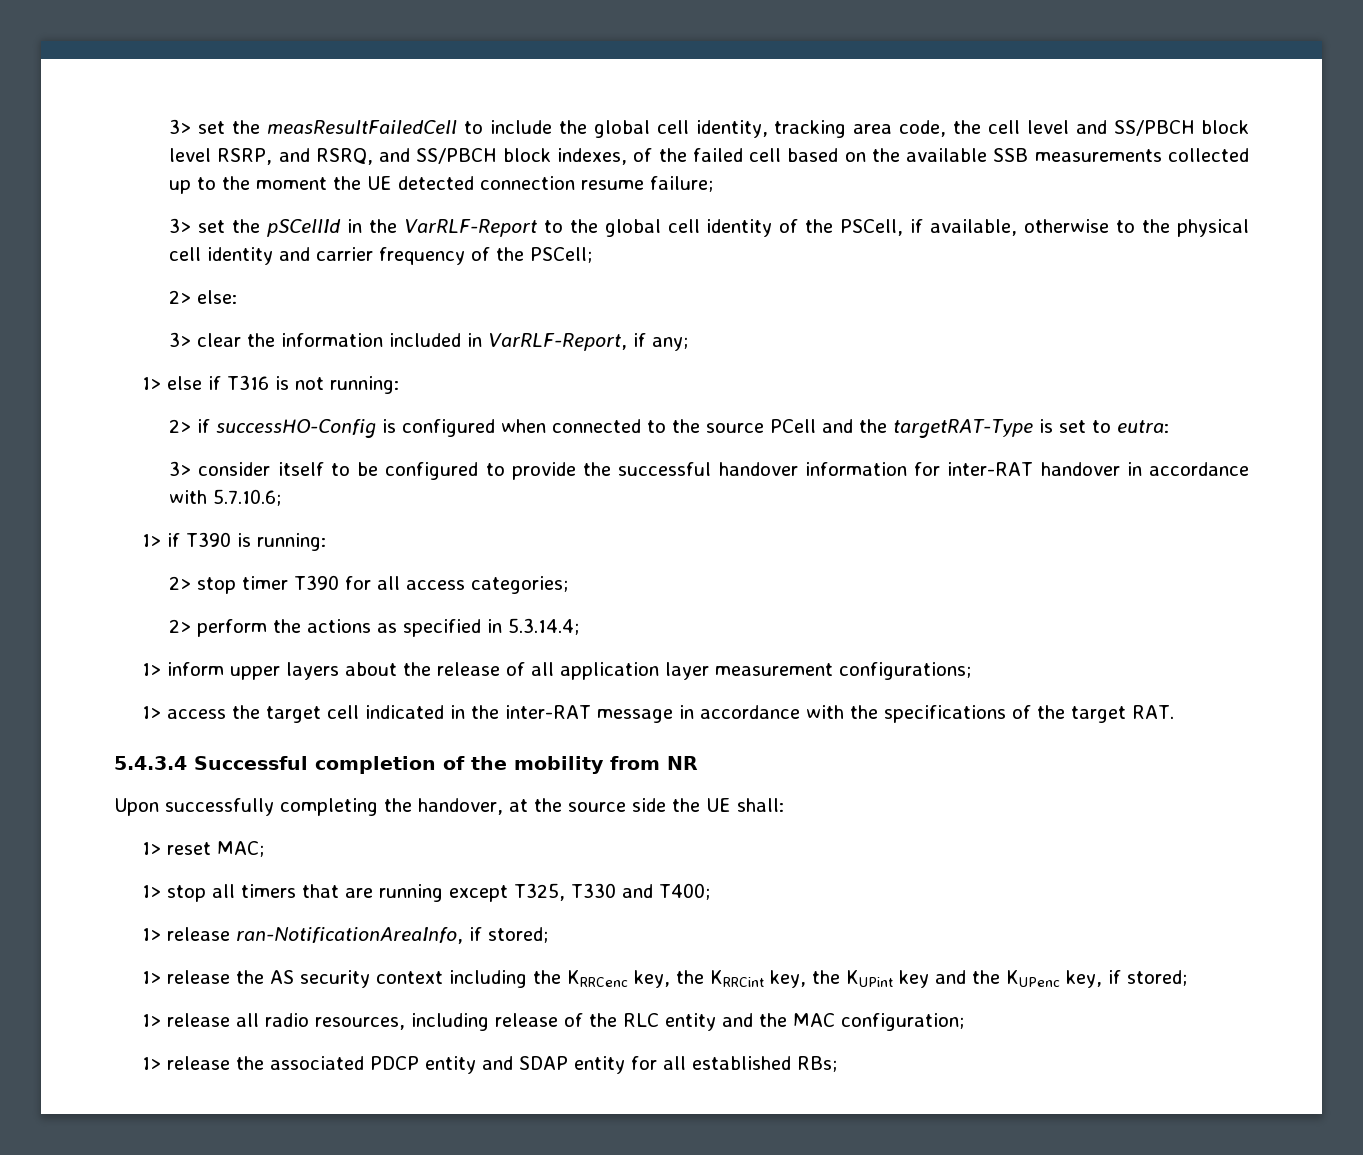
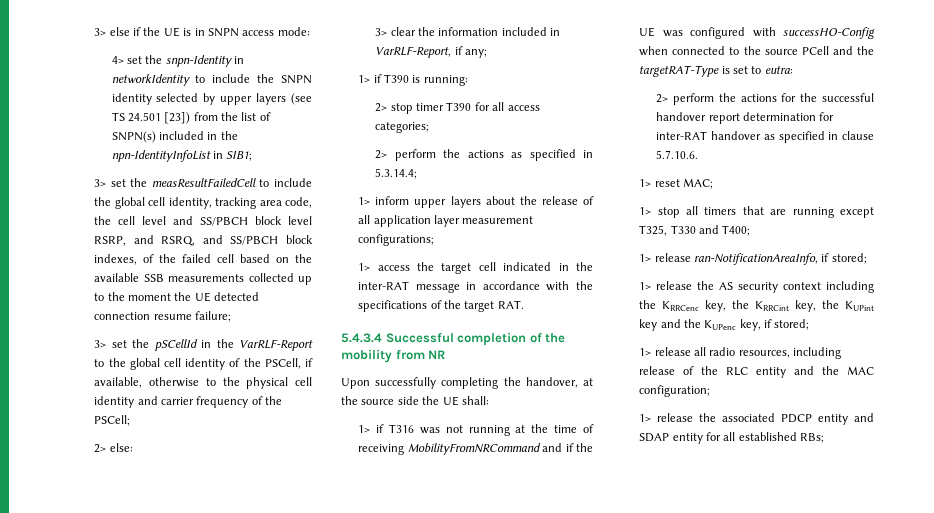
+ 3> else if the UE is in SNPN access mode:
+ 4> set the snpn-Identity in networkIdentity to include the SNPN identity selected by upper layers (see TS 24.501 [23]) from the list of SNPN(s) included in the npn-IdentityInfoList in SIB1;
- 1> else if T316 is not running:
- 2> if successHO-Config is configured when connected to the source PCell and the targetRAT-Type is set to eutra:
- 3> consider itself to be configured to provide the successful handover information for inter-RAT handover in accordance with 5.7.10.6;
+ 1> if T316 was not running at the time of receiving MobilityFromNRCommand and if the UE was configured with successHO-Config when connected to the source PCell and the targetRAT-Type is set to eutra:
+ 2> perform the actions for the successful handover report determination for inter-RAT handover as specified in clause 5.7.10.6.

